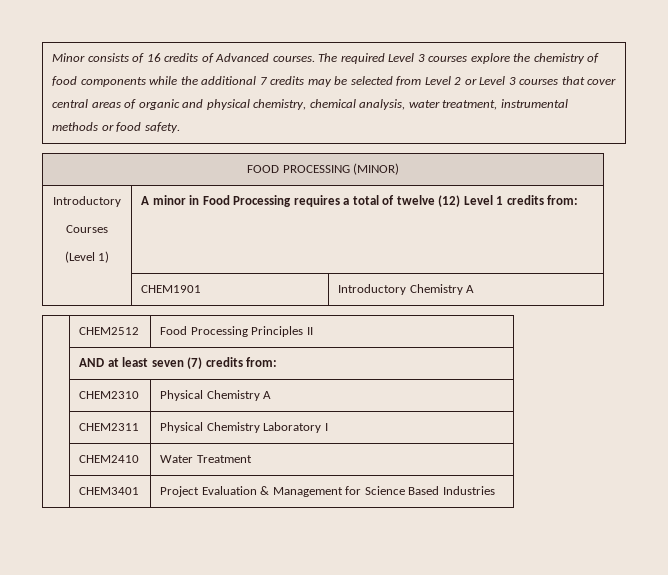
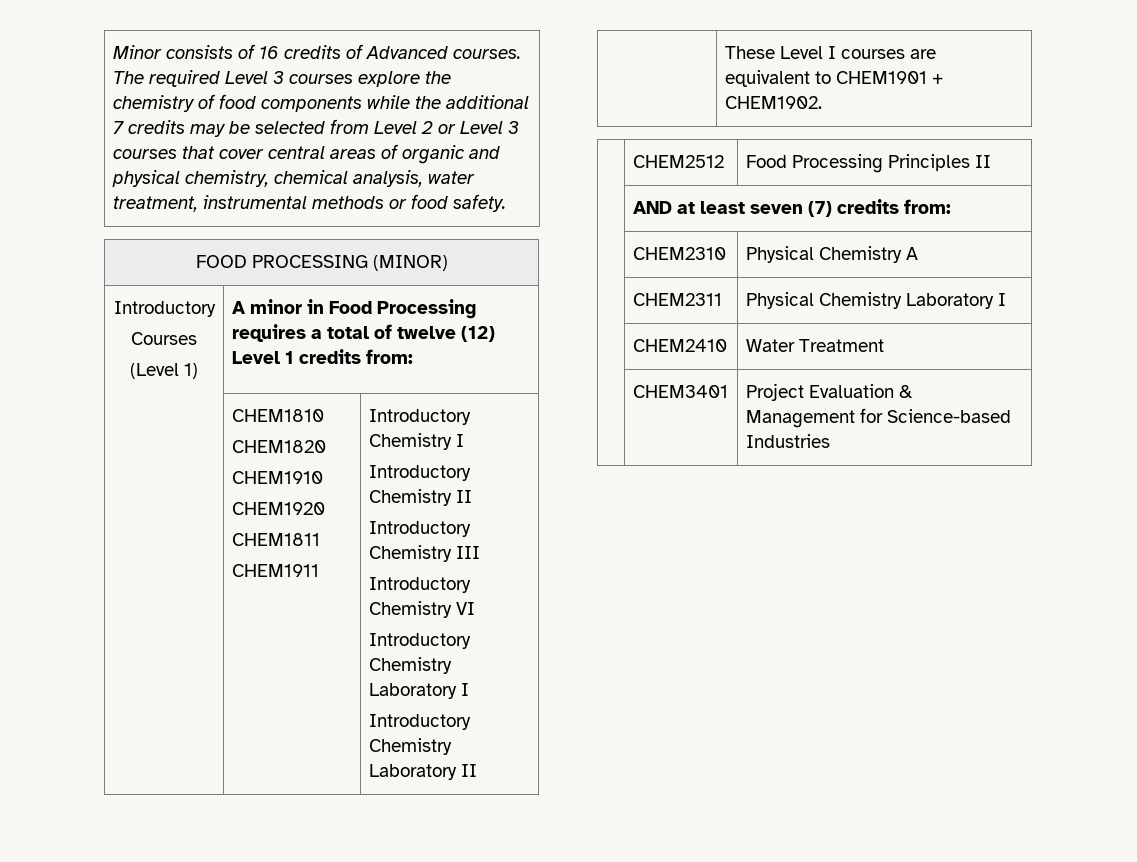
- | CHEM1901 | Introductory Chemistry A
+ | CHEM1810
+ CHEM1820
+ CHEM1910
+ CHEM1920
+ CHEM1811
+ CHEM1911 | Introductory Chemistry I
+ Introductory Chemistry II
+ Introductory Chemistry III
+ Introductory Chemistry VI
+ Introductory Chemistry Laboratory I
+ Introductory Chemistry Laboratory II
+ | These Level I courses are equivalent to CHEM1901 + CHEM1902.
- | CHEM3401 | Project Evaluation & Management for Science Based Industries
+ | CHEM3401 | Project Evaluation & Management for Science-based Industries

